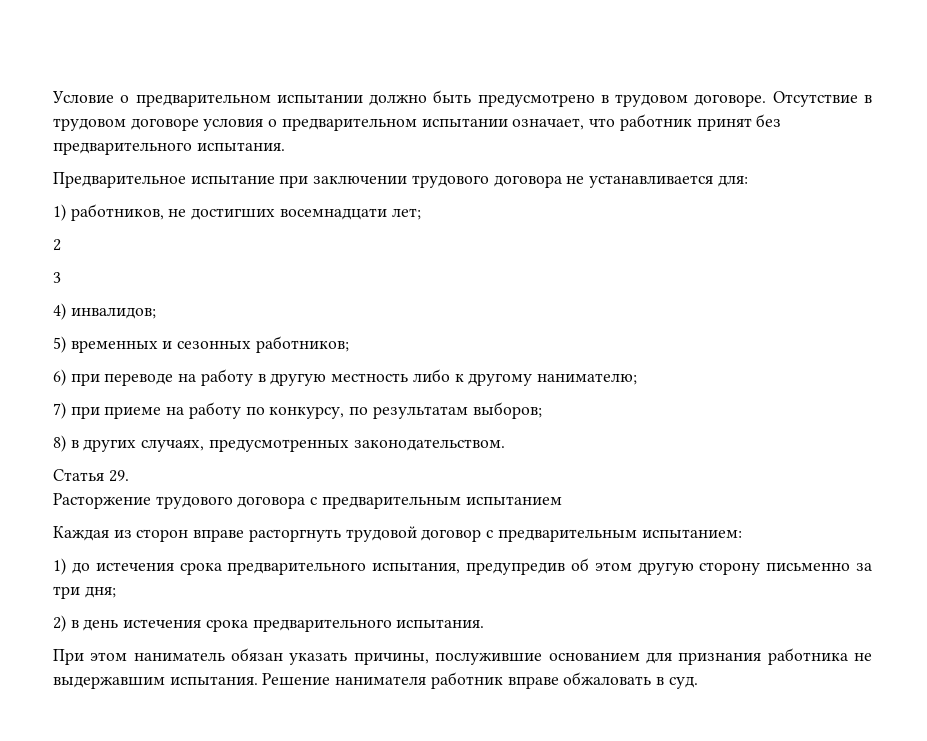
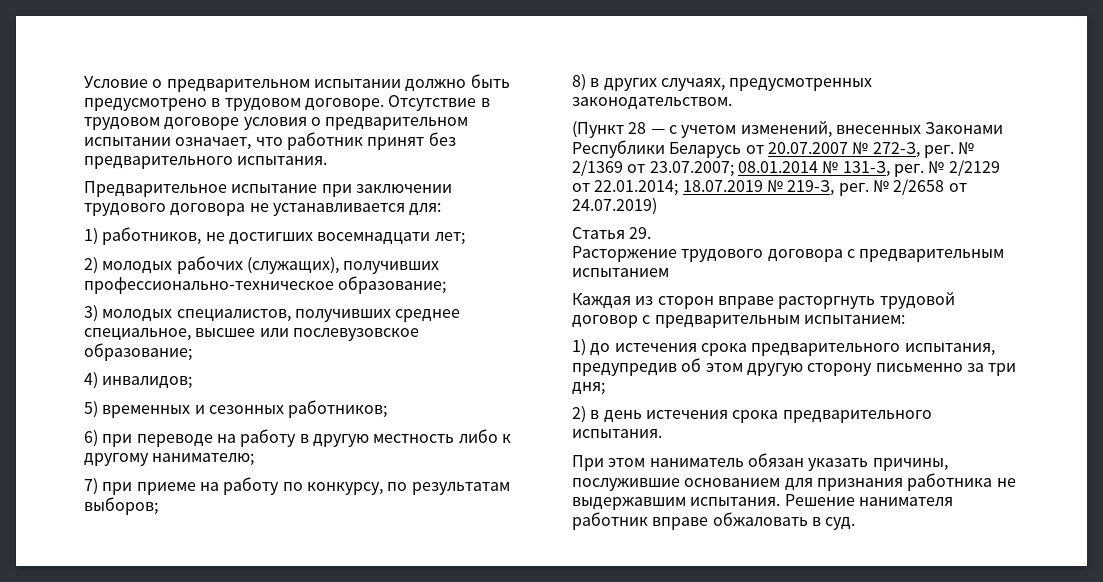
- 2
- 3
+ 2) молодых рабочих (служащих), получивших профессионально-техническое образование;
+ 3) молодых специалистов, получивших среднее специальное, высшее или послевузовское образование;
+ (Пункт 28 — с учетом изменений, внесенных Законами Республики Беларусь от 20.07.2007 № 272-З, рег. № 2/1369 от 23.07.2007; 08.01.2014 № 131-З, рег. № 2/2129 от 22.01.2014; 18.07.2019 № 219-З, рег. № 2/2658 от 24.07.2019)

